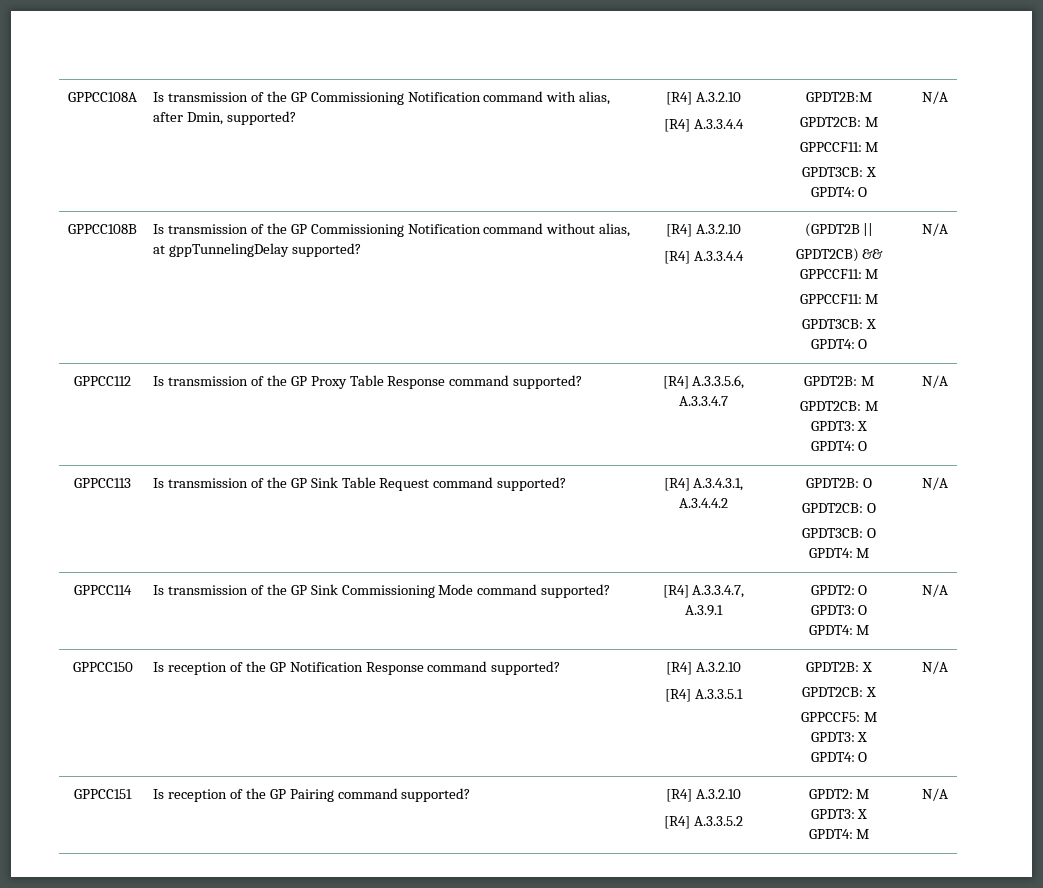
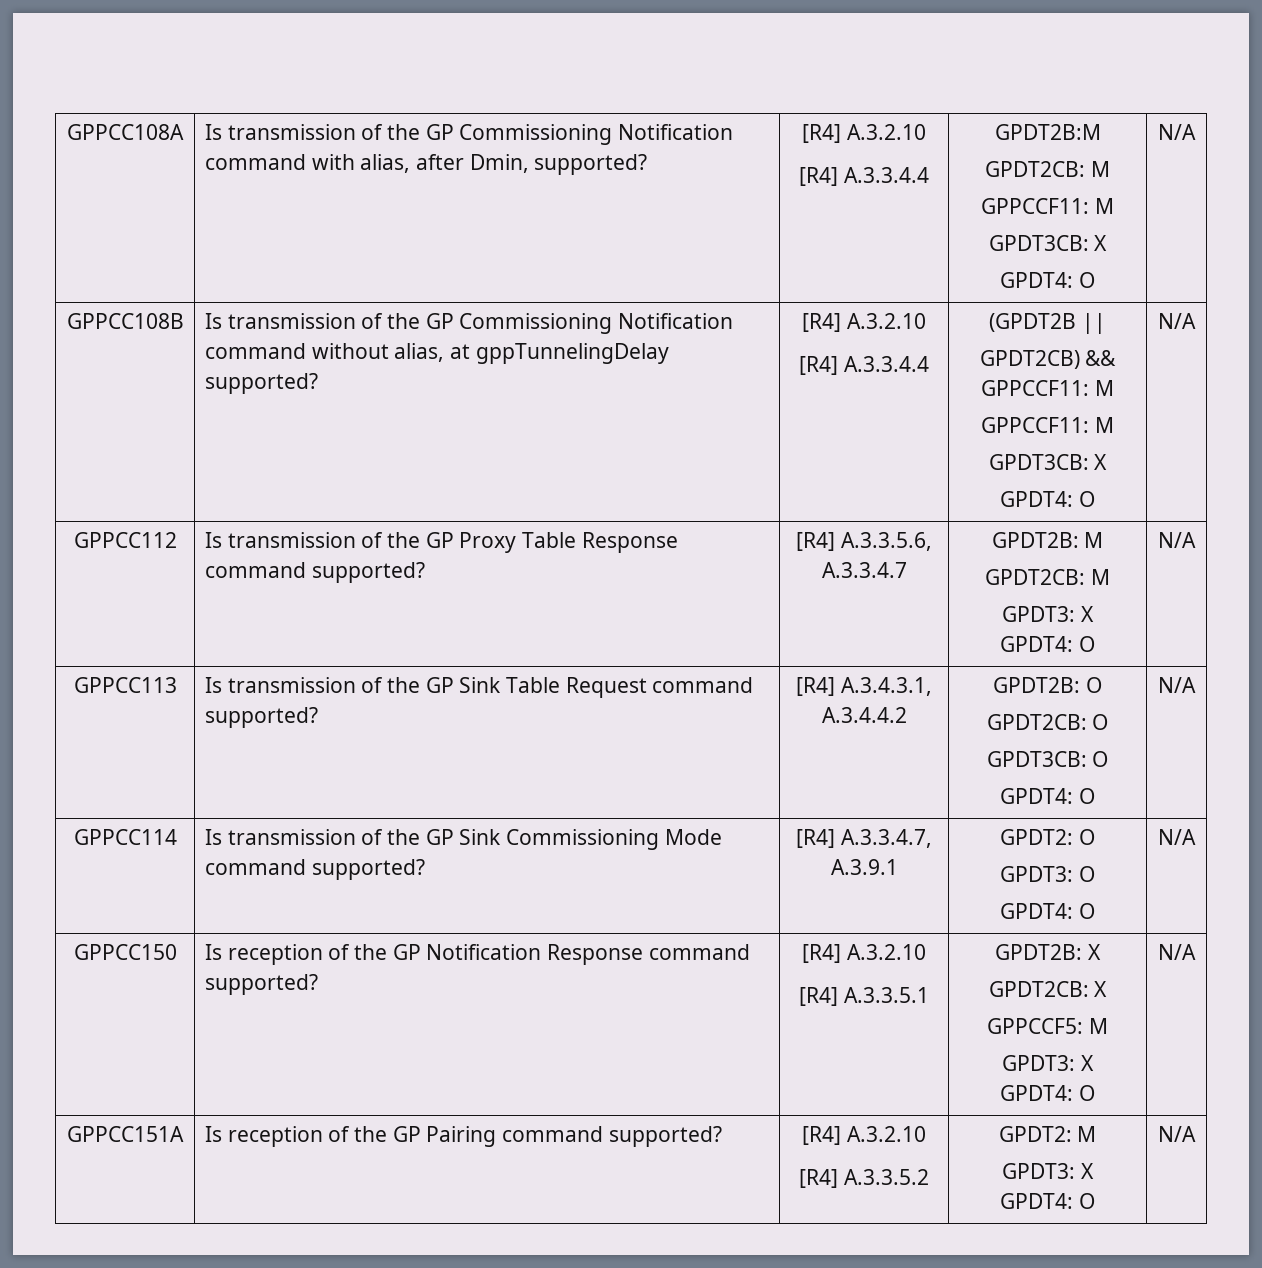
  GPPCC113 | Is transmission of the GP Sink Table Request command supported? | [R4] A.3.4.3.1, A.3.4.4.2 | GPDT2B: O
  GPDT2CB: O
  GPDT3CB: O
- GPDT4: M | N/A
+ GPDT4: O | N/A
  GPPCC114 | Is transmission of the GP Sink Commissioning Mode command supported? | [R4] A.3.3.4.7, A.3.9.1 | GPDT2: O
  GPDT3: O
- GPDT4: M | N/A
+ GPDT4: O | N/A
- GPPCC151 | Is reception of the GP Pairing command supported? | [R4] A.3.2.10
+ GPPCC151A | Is reception of the GP Pairing command supported? | [R4] A.3.2.10
  [R4] A.3.3.5.2 | GPDT2: M
  GPDT3: X
- GPDT4: M | N/A
+ GPDT4: O | N/A

